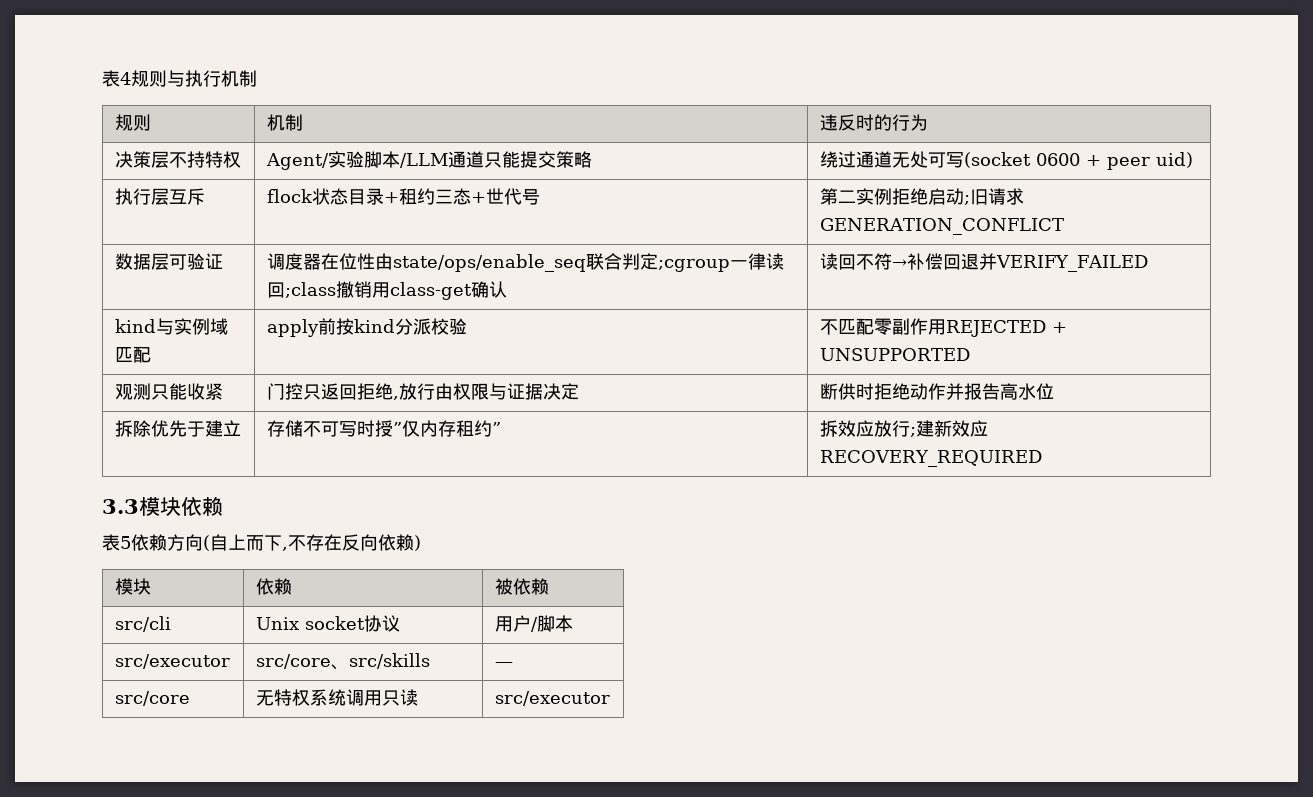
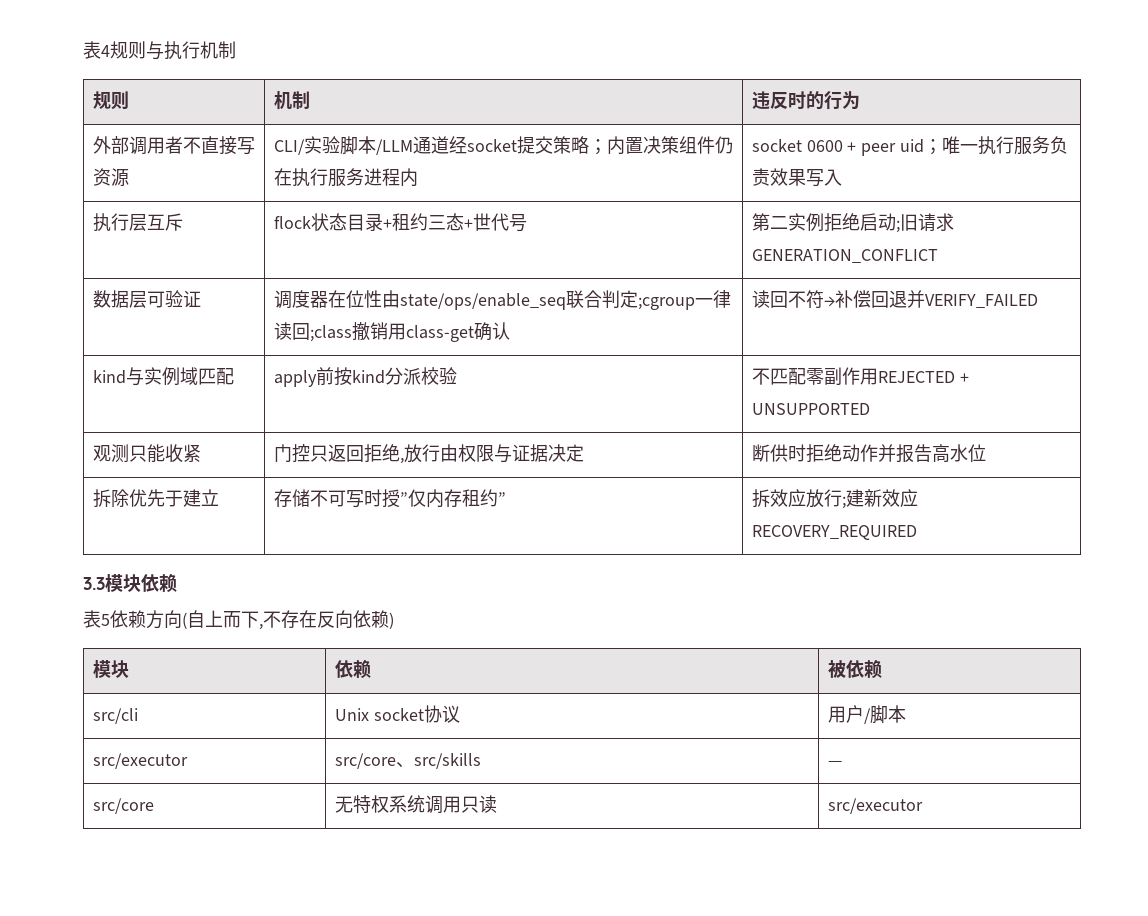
- 决策层不持特权 | Agent/实验脚本/LLM通道只能提交策略 | 绕过通道无处可写(socket 0600 + peer uid)
+ 外部调用者不直接写资源 | CLI/实验脚本/LLM通道经socket提交策略；内置决策组件仍在执行服务进程内 | socket 0600 + peer uid；唯一执行服务负责效果写入

